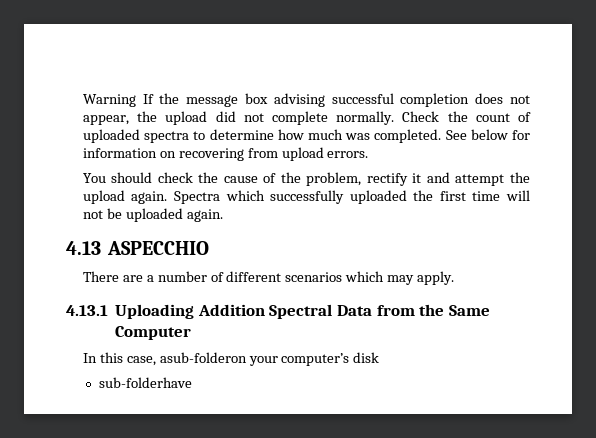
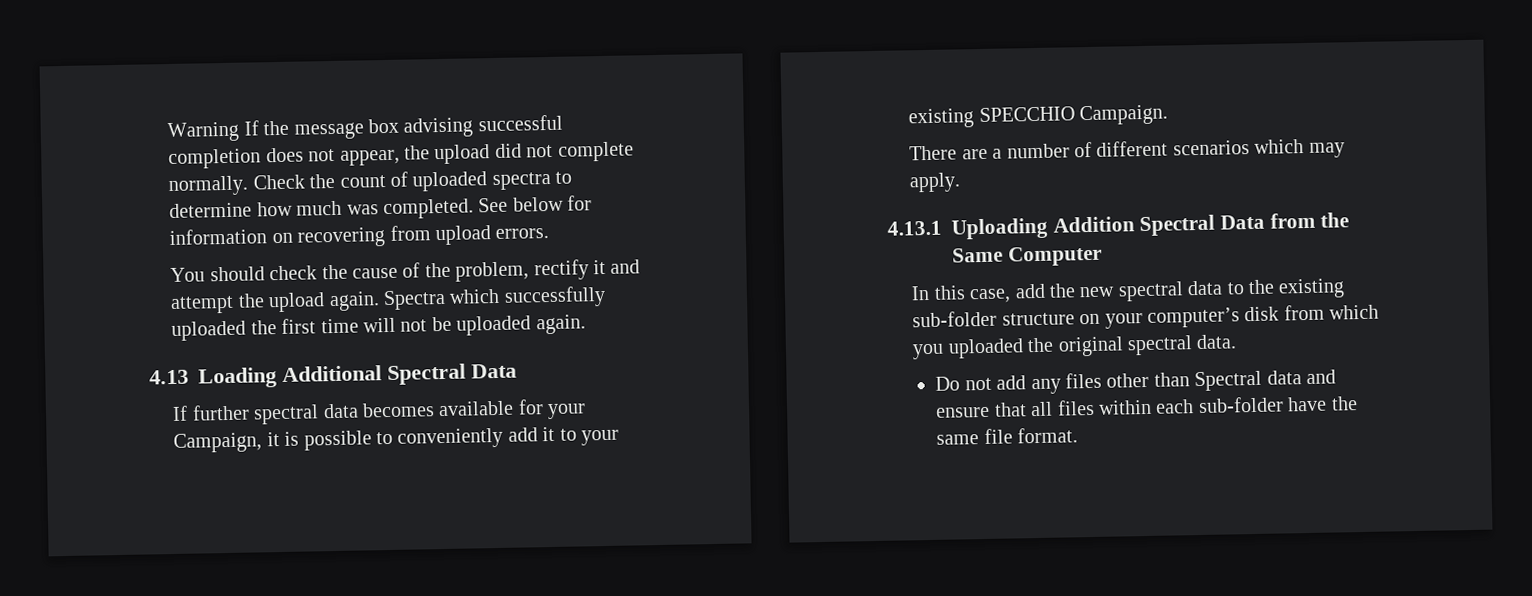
- 4.13 ASPECCHIO
+ 4.13 Loading Additional Spectral Data
+ If further spectral data becomes available for your Campaign, it is possible to conveniently add it to your existing SPECCHIO Campaign.
- In this case, asub-folderon your computer’s disk
- sub-folderhave
+ In this case, add the new spectral data to the existing sub-folder structure on your computer’s disk from which you uploaded the original spectral data.
+ Do not add any files other than Spectral data and ensure that all files within each sub-folder have the same file format.

